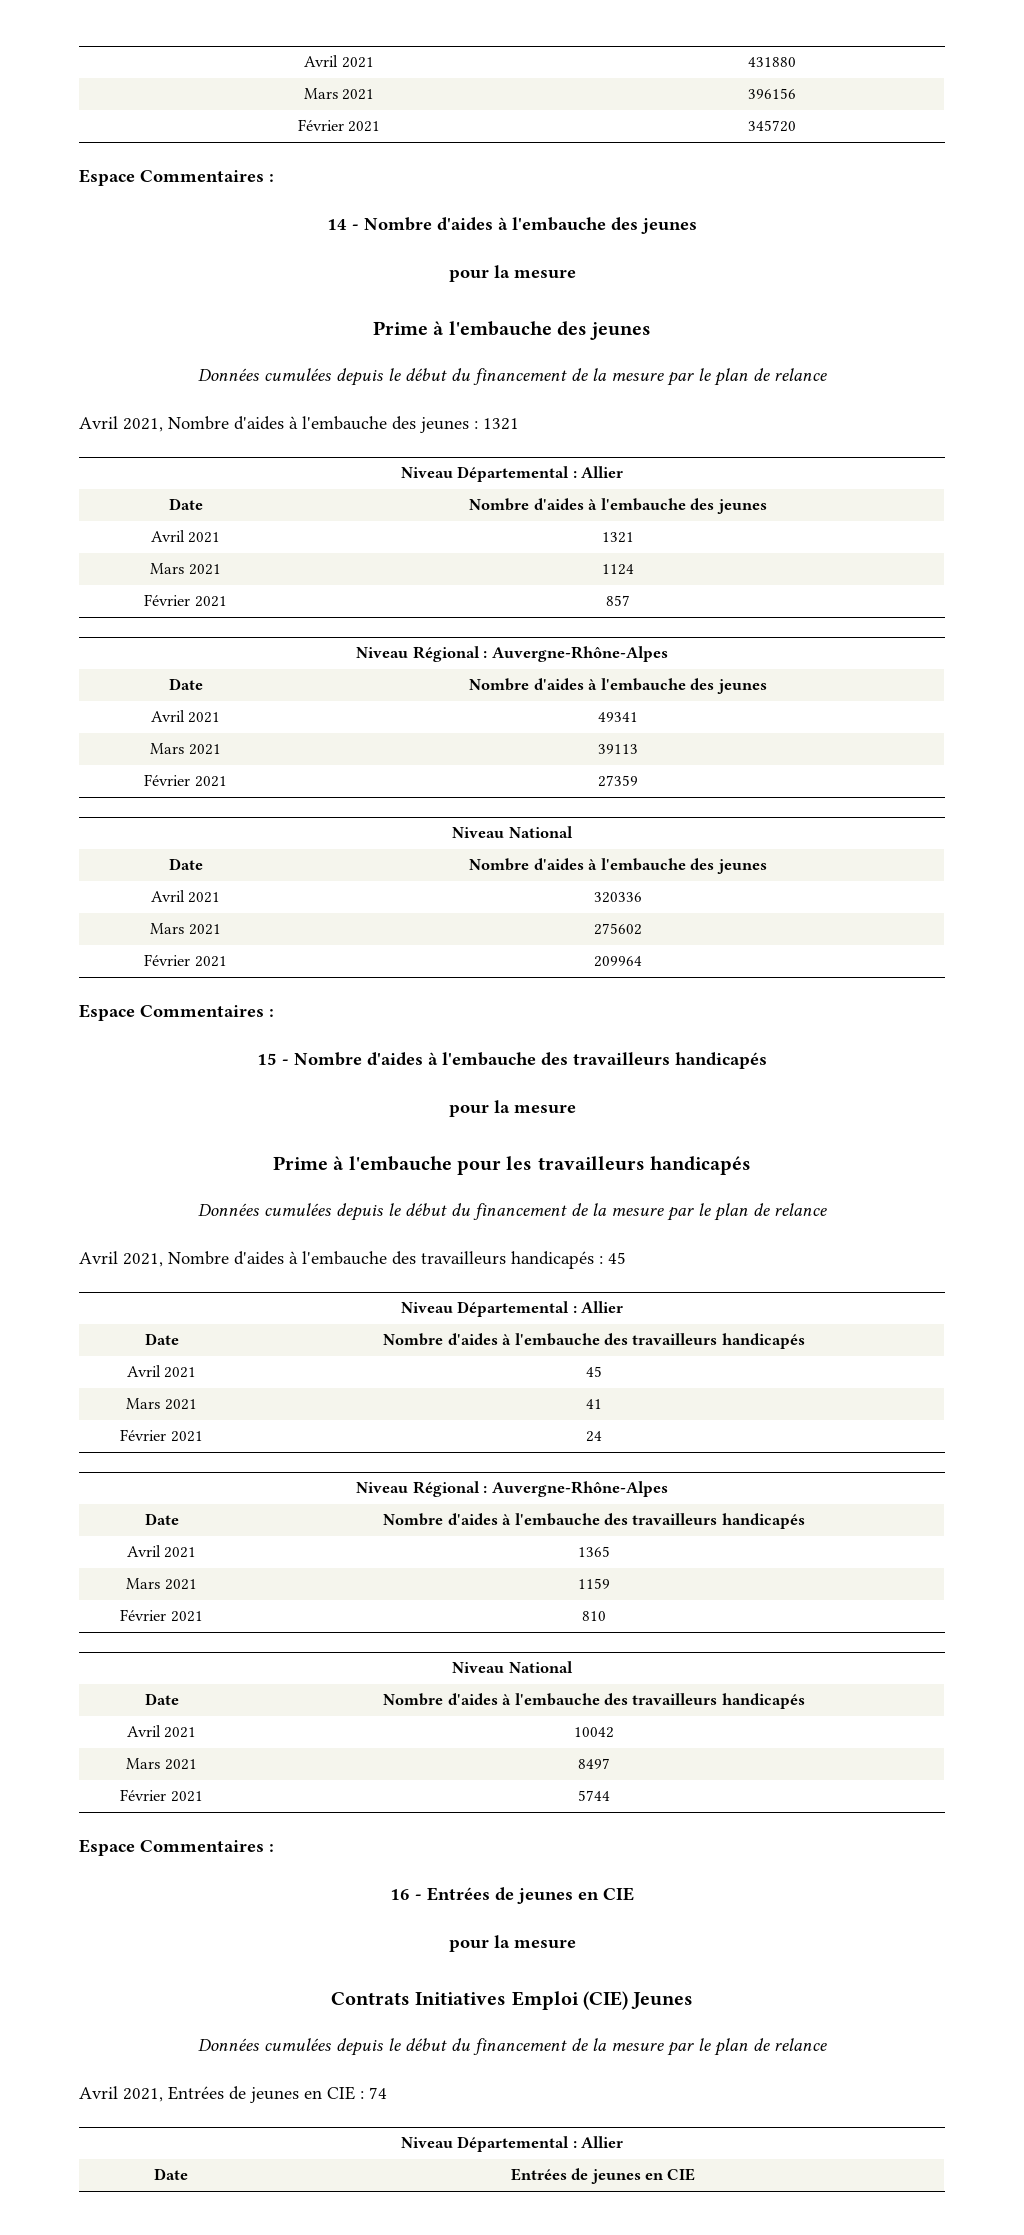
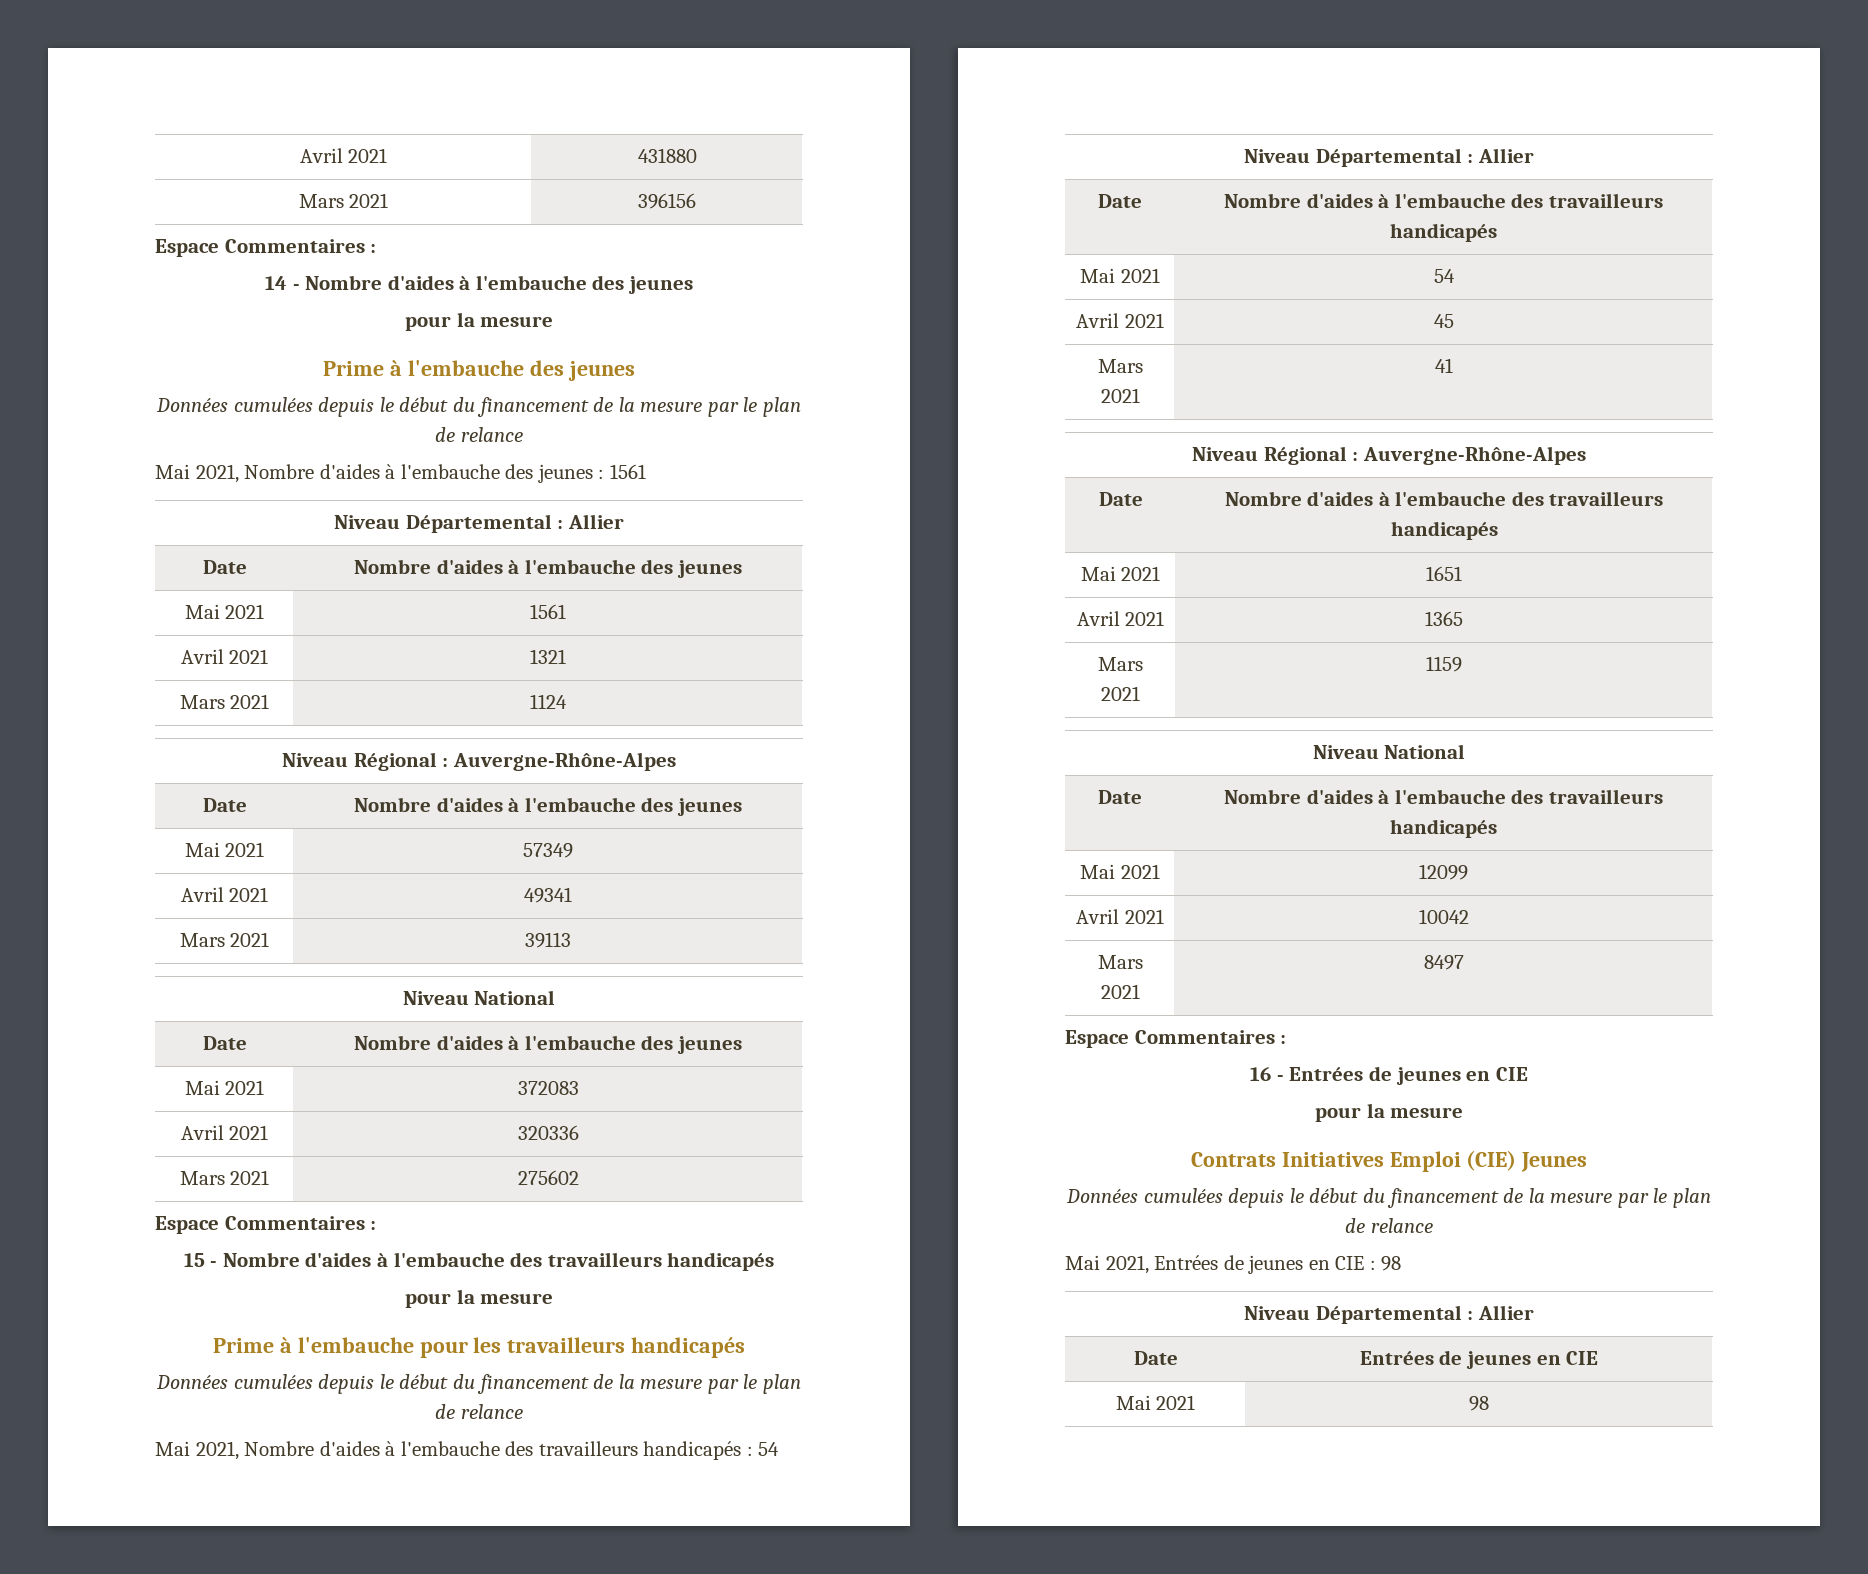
- Février 2021 | 345720
- Avril 2021, Nombre d'aides à l'embauche des jeunes : 1321
+ Mai 2021, Nombre d'aides à l'embauche des jeunes : 1561
+ Mai 2021 | 1561
- Février 2021 | 857
+ Mai 2021 | 57349
- Février 2021 | 27359
+ Mai 2021 | 372083
- Février 2021 | 209964
- Avril 2021, Nombre d'aides à l'embauche des travailleurs handicapés : 45
+ Mai 2021, Nombre d'aides à l'embauche des travailleurs handicapés : 54
+ Mai 2021 | 54
- Février 2021 | 24
+ Mai 2021 | 1651
- Février 2021 | 810
+ Mai 2021 | 12099
- Février 2021 | 5744
- Avril 2021, Entrées de jeunes en CIE : 74
+ Mai 2021, Entrées de jeunes en CIE : 98
+ Mai 2021 | 98

